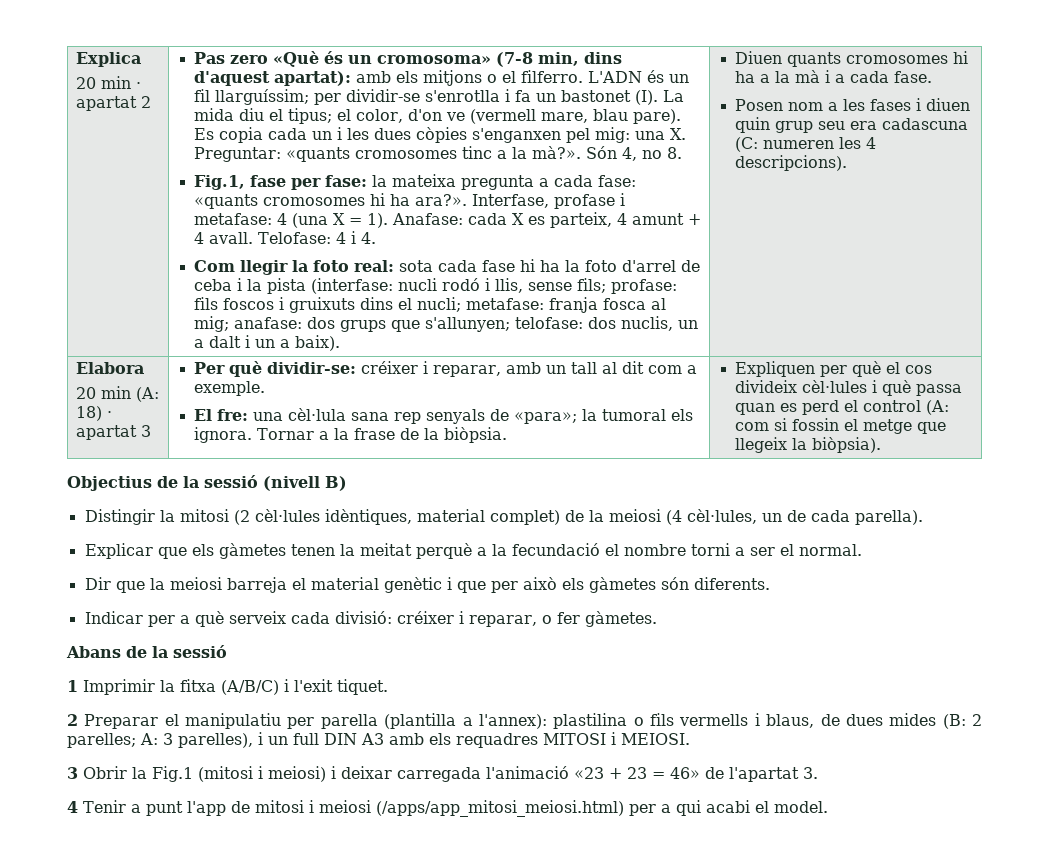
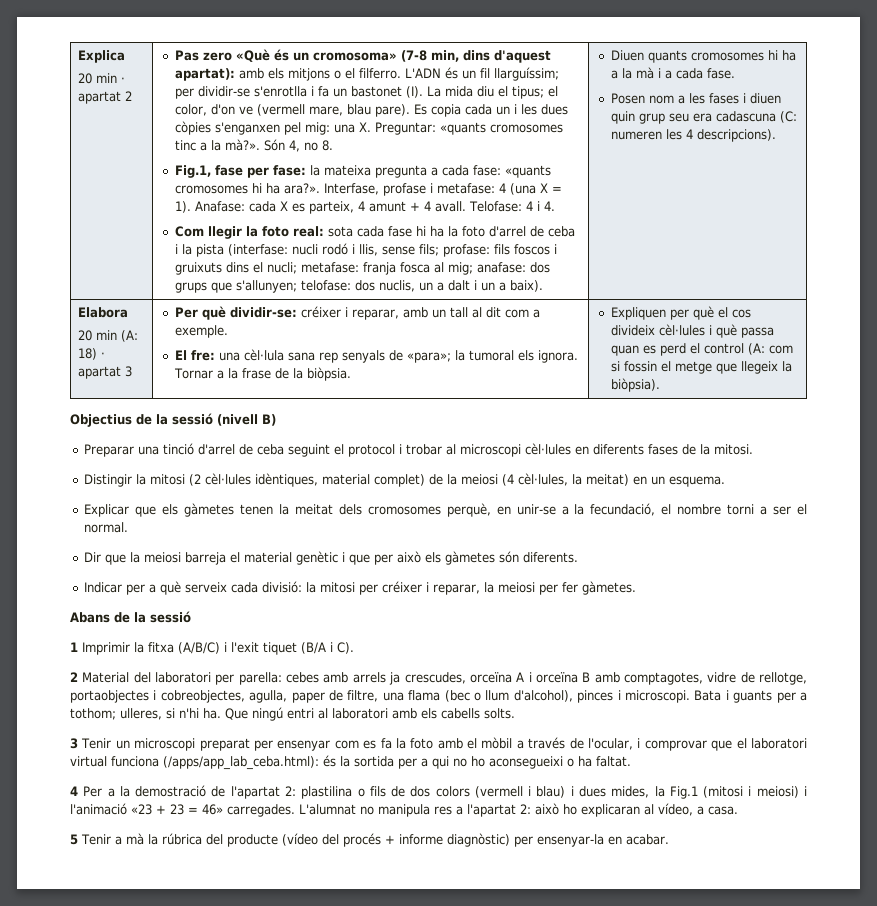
+ Preparar una tinció d'arrel de ceba seguint el protocol i trobar al microscopi cèl·lules en diferents fases de la mitosi.
- Distingir la mitosi (2 cèl·lules idèntiques, material complet) de la meiosi (4 cèl·lules, un de cada parella).
+ Distingir la mitosi (2 cèl·lules idèntiques, material complet) de la meiosi (4 cèl·lules, la meitat) en un esquema.
- Explicar que els gàmetes tenen la meitat perquè a la fecundació el nombre torni a ser el normal.
+ Explicar que els gàmetes tenen la meitat dels cromosomes perquè, en unir-se a la fecundació, el nombre torni a ser el normal.
- Indicar per a què serveix cada divisió: créixer i reparar, o fer gàmetes.
+ Indicar per a què serveix cada divisió: la mitosi per créixer i reparar, la meiosi per fer gàmetes.
- 1 Imprimir la fitxa (A/B/C) i l'exit tiquet.
- 2 Preparar el manipulatiu per parella (plantilla a l'annex): plastilina o fils vermells i blaus, de dues mides (B: 2 parelles; A: 3 parelles), i un full DIN A3 amb els requadres MITOSI i MEIOSI.
- 3 Obrir la Fig.1 (mitosi i meiosi) i deixar carregada l'animació «23 + 23 = 46» de l'apartat 3.
- 4 Tenir a punt l'app de mitosi i meiosi (/apps/app_mitosi_meiosi.html) per a qui acabi el model.
+ 1 Imprimir la fitxa (A/B/C) i l'exit tiquet (B/A i C).
+ 2 Material del laboratori per parella: cebes amb arrels ja crescudes, orceïna A i orceïna B amb comptagotes, vidre de rellotge, portaobjectes i cobreobjectes, agulla, paper de filtre, una flama (bec o llum d'alcohol), pinces i microscopi. Bata i guants per a tothom; ulleres, si n'hi ha. Que ningú entri al laboratori amb els cabells solts.
+ 3 Tenir un microscopi preparat per ensenyar com es fa la foto amb el mòbil a través de l'ocular, i comprovar que el laboratori virtual funciona (/apps/app_lab_ceba.html): és la sortida per a qui no ho aconsegueixi o ha faltat.
+ 4 Per a la demostració de l'apartat 2: plastilina o fils de dos colors (vermell i blau) i dues mides, la Fig.1 (mitosi i meiosi) i l'animació «23 + 23 = 46» carregades. L'alumnat no manipula res a l'apartat 2: això ho explicaran al vídeo, a casa.
+ 5 Tenir a mà la rúbrica del producte (vídeo del procés + informe diagnòstic) per ensenyar-la en acabar.

